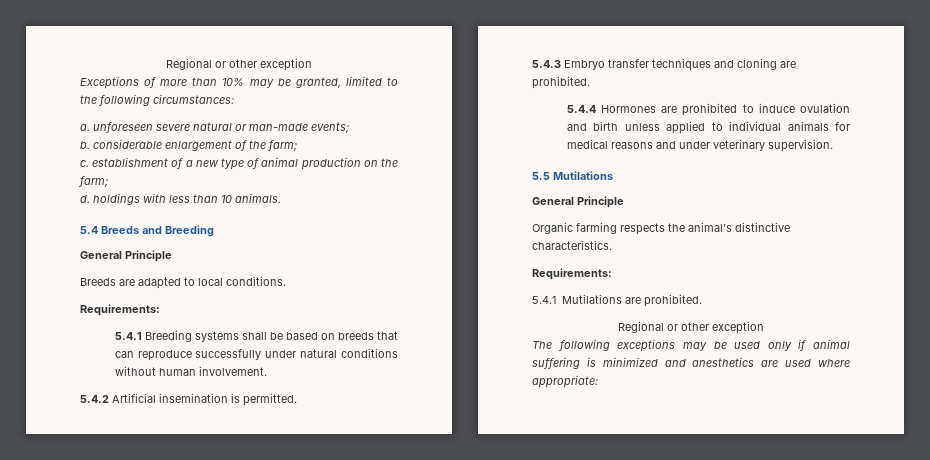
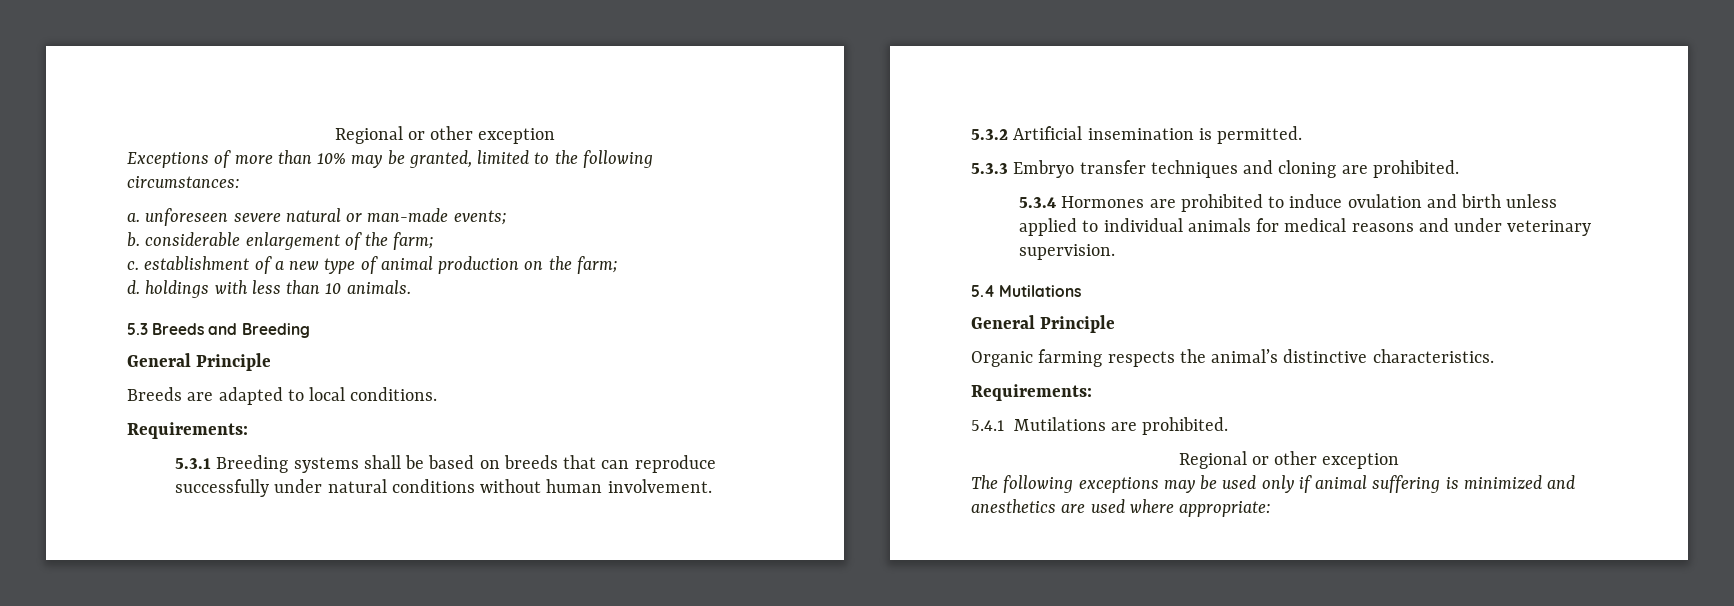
- 5.4 Breeds and Breeding
+ 5.3 Breeds and Breeding
- 5.4.1 Breeding systems shall be based on breeds that can reproduce successfully under natural conditions without human involvement.
+ 5.3.1 Breeding systems shall be based on breeds that can reproduce successfully under natural conditions without human involvement.
- 5.4.2 Artificial insemination is permitted.
+ 5.3.2 Artificial insemination is permitted.
- 5.4.3 Embryo transfer techniques and cloning are prohibited.
+ 5.3.3 Embryo transfer techniques and cloning are prohibited.
- 5.4.4 Hormones are prohibited to induce ovulation and birth unless applied to individual animals for medical reasons and under veterinary supervision.
+ 5.3.4 Hormones are prohibited to induce ovulation and birth unless applied to individual animals for medical reasons and under veterinary supervision.
- 5.5 Mutilations
+ 5.4 Mutilations

